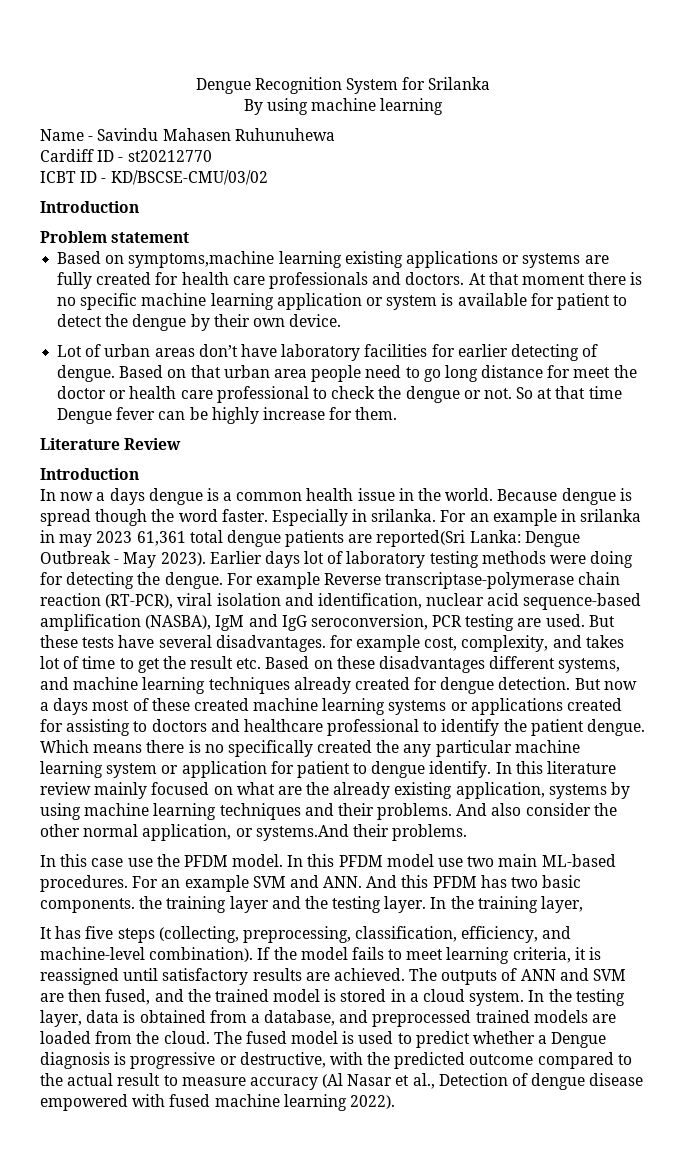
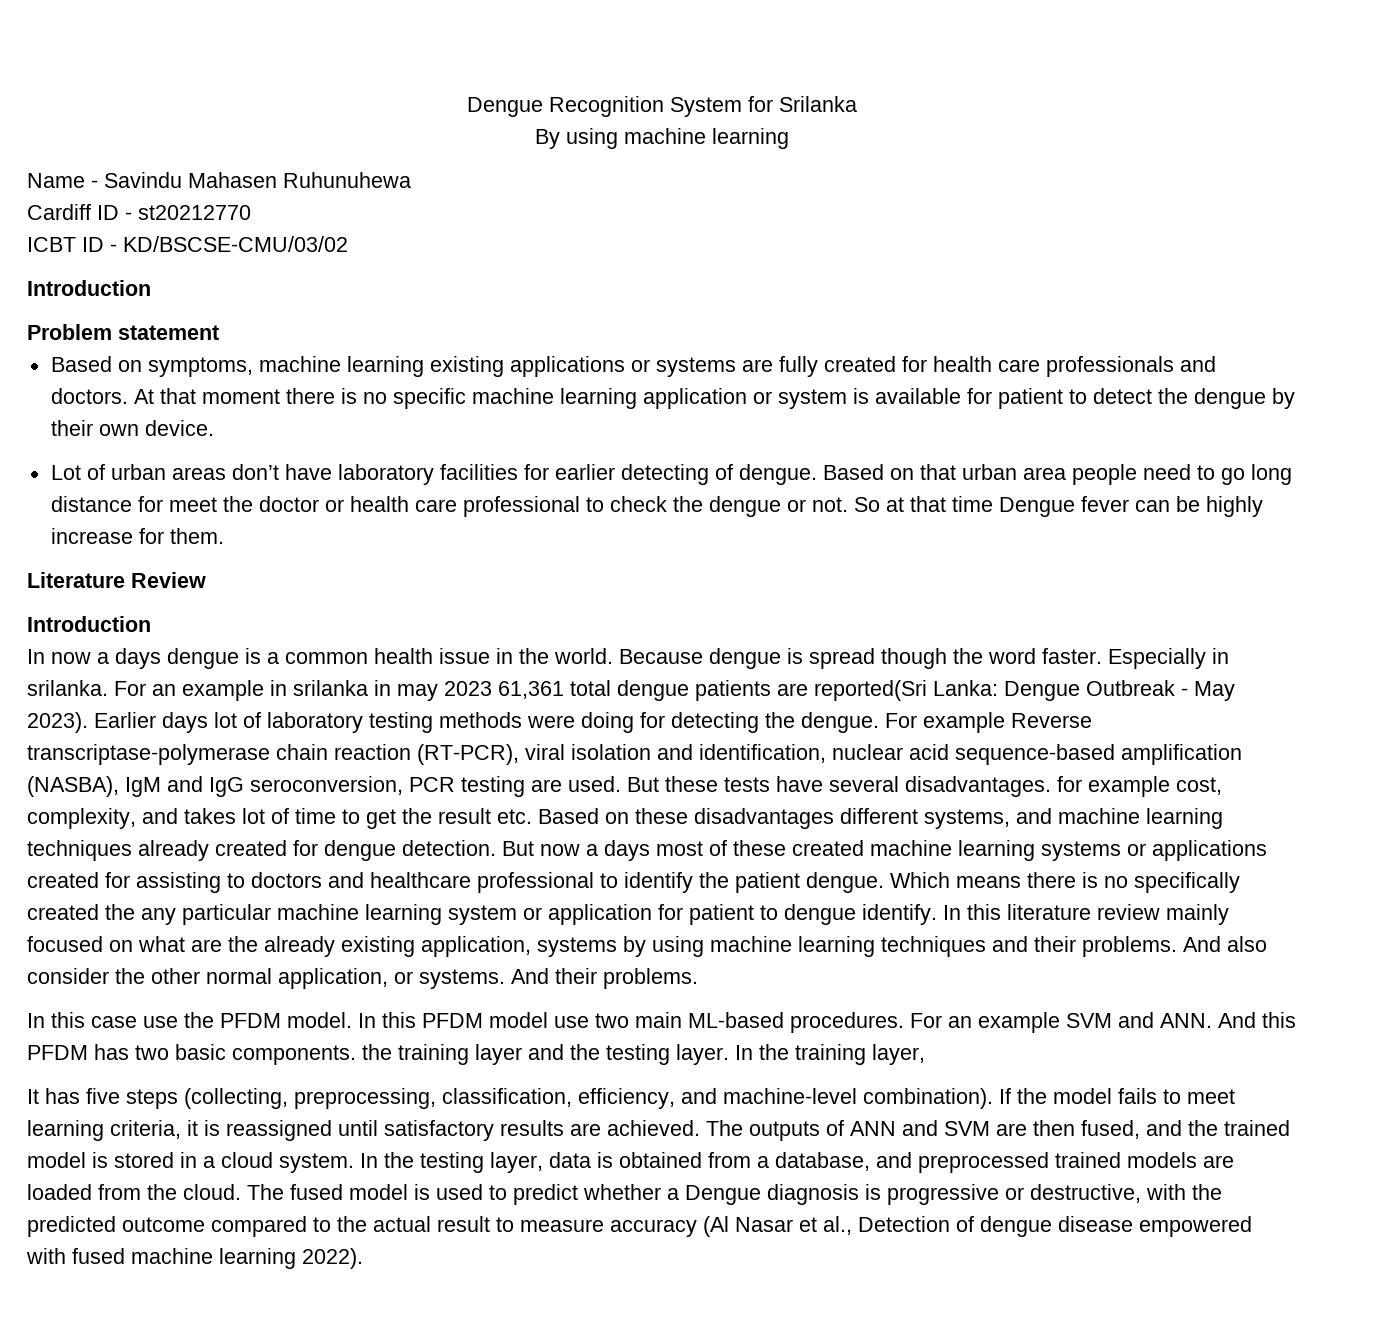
- Based on symptoms,machine learning existing applications or systems are fully created for health care professionals and doctors.
+ Based on symptoms, machine learning existing applications or systems are fully created for health care professionals and doctors.
- And also consider the other normal application, or systems.And their problems.
+ And also consider the other normal application, or systems. And their problems.

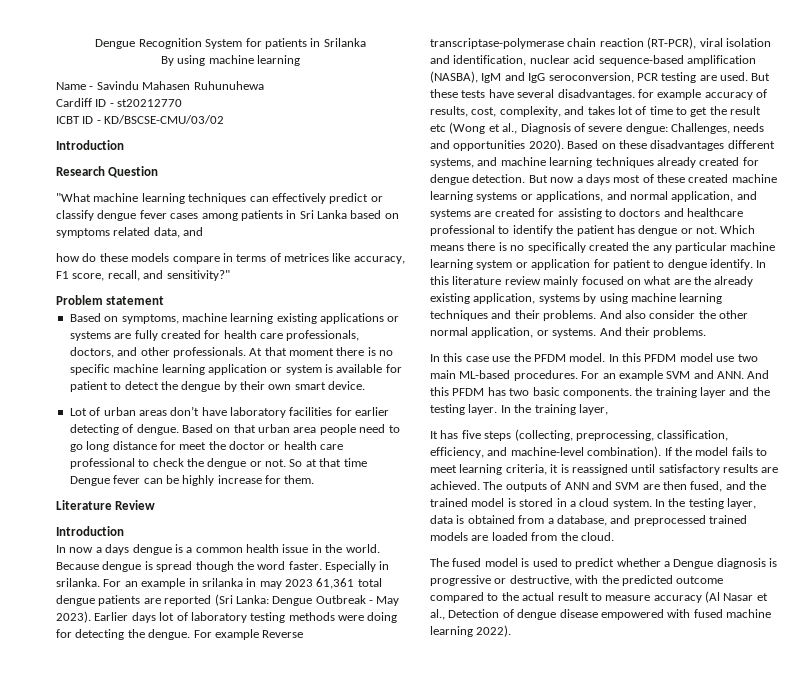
- Dengue Recognition System for Srilanka
+ Dengue Recognition System for patients in Srilanka
+ Research Question
+ "What machine learning techniques can effectively predict or classify dengue fever cases among patients in Sri Lanka based on symptoms related data, and
+ how do these models compare in terms of metrices like accuracy, F1 score, recall, and sensitivity?"
- Based on symptoms, machine learning existing applications or systems are fully created for health care professionals and doctors.
+ Based on symptoms, machine learning existing applications or systems are fully created for health care professionals, doctors, and other professionals.
- At that moment there is no specific machine learning application or system is available for patient to detect the dengue by their own device.
+ At that moment there is no specific machine learning application or system is available for patient to detect the dengue by their own smart device.
- For an example in srilanka in may 2023 61,361 total dengue patients are reported(Sri Lanka: Dengue Outbreak - May 2023).
+ For an example in srilanka in may 2023 61,361 total dengue patients are reported (Sri Lanka: Dengue Outbreak - May 2023).
- But these tests have several disadvantages. for example cost, complexity, and takes lot of time to get the result etc. Based on these disadvantages different systems, and machine learning techniques already created for dengue detection.
+ But these tests have several disadvantages. for example accuracy of results, cost, complexity, and takes lot of time to get the result etc (Wong et al., Diagnosis of severe dengue: Challenges, needs and opportunities 2020). Based on these disadvantages different systems, and machine learning techniques already created for dengue detection.
- But now a days most of these created machine learning systems or applications created for assisting to doctors and healthcare professional to identify the patient dengue.
+ But now a days most of these created machine learning systems or applications, and normal application, and systems are created for assisting to doctors and healthcare professional to identify the patient has dengue or not.
- In the testing layer, data is obtained from a database, and preprocessed trained models are loaded from the cloud. The fused model is used to predict whether a Dengue diagnosis is progressive or destructive, with the predicted outcome compared to the actual result to measure accuracy (Al Nasar et al., Detection of dengue disease empowered with fused machine learning 2022).
+ In the testing layer, data is obtained from a database, and preprocessed trained models are loaded from the cloud.
+ The fused model is used to predict whether a Dengue diagnosis is progressive or destructive, with the predicted outcome compared to the actual result to measure accuracy (Al Nasar et al., Detection of dengue disease empowered with fused machine learning 2022).

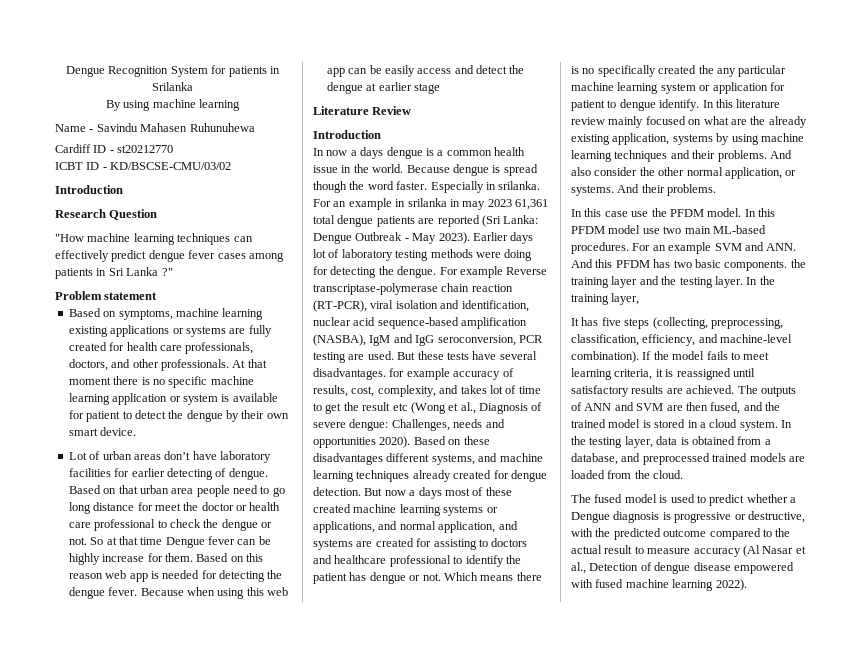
- "What machine learning techniques can effectively predict or classify dengue fever cases among patients in Sri Lanka based on symptoms related data, and
- how do these models compare in terms of metrices like accuracy, F1 score, recall, and sensitivity?"
+ "How machine learning techniques can effectively predict dengue fever cases among patients in Sri Lanka ?"
+ Based on this reason web app is needed for detecting the dengue fever. Because when using this web app can be easily access and detect the dengue at earlier stage

